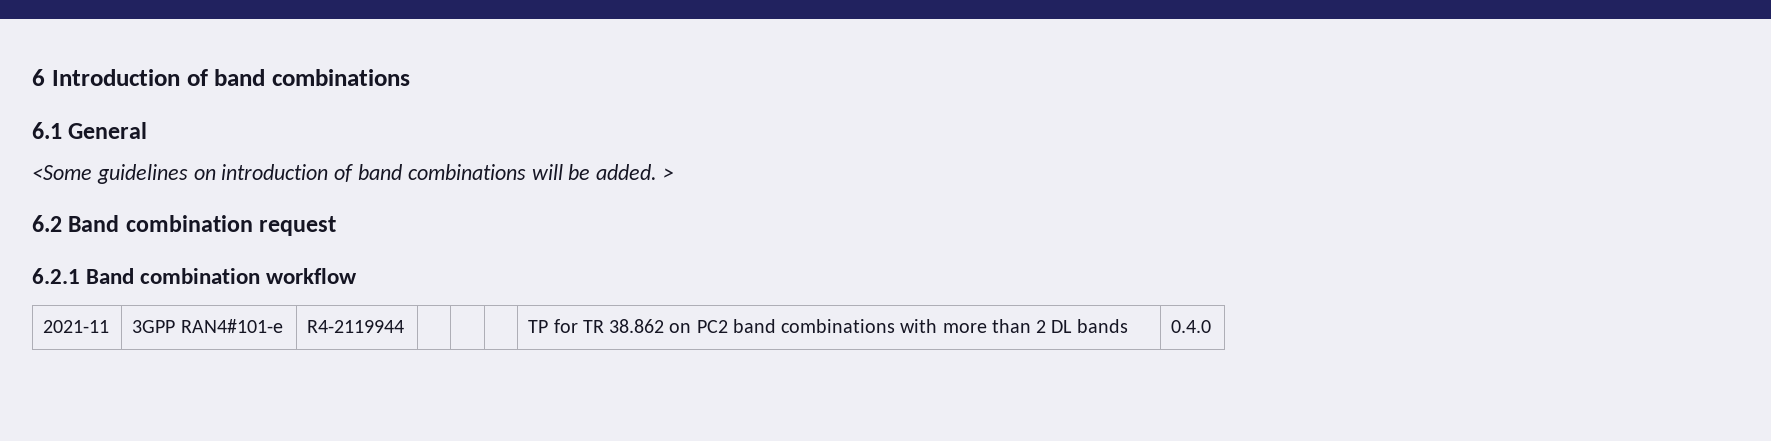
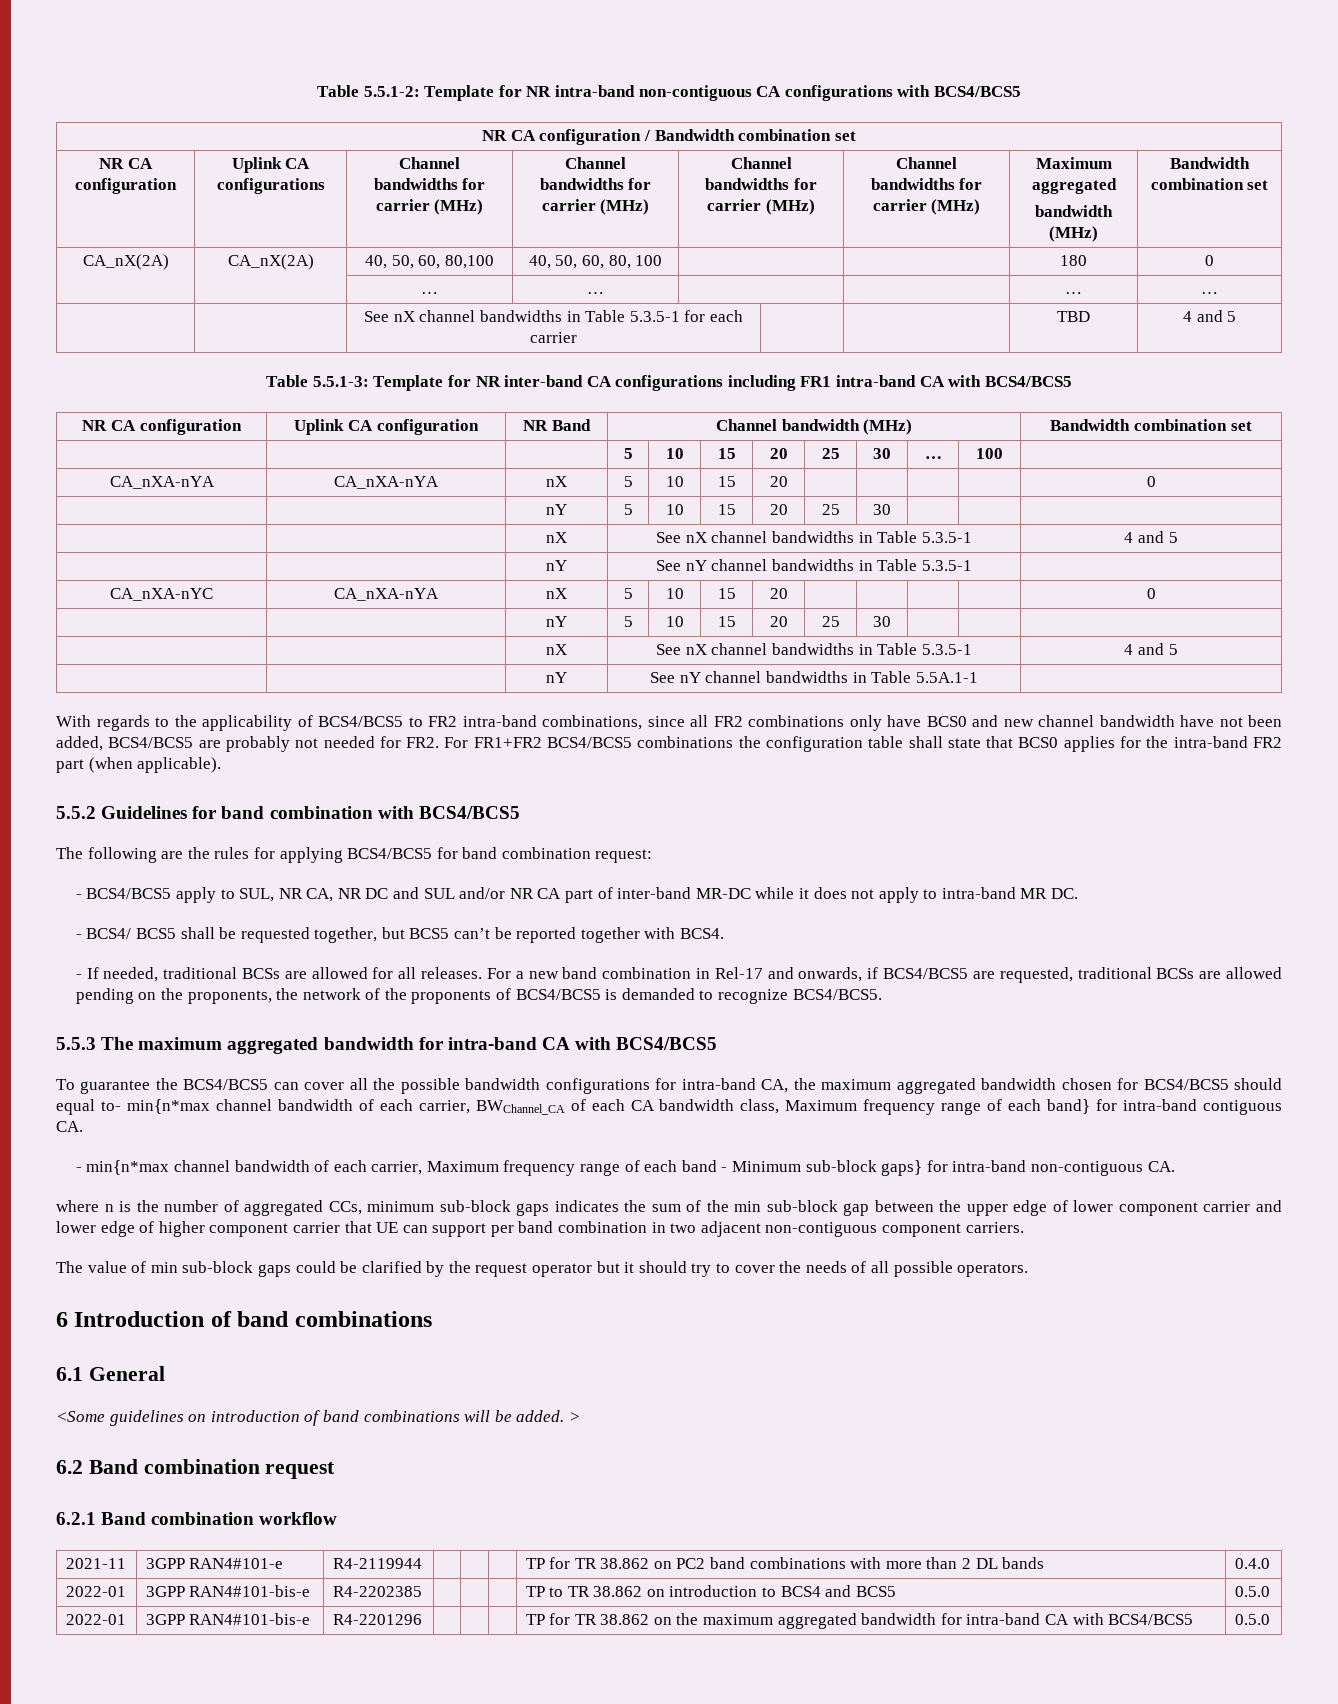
+ Table 5.5.1-2: Template for NR intra-band non-contiguous CA configurations with BCS4/BCS5
+ NR CA configuration / Bandwidth combination set
+ NR CA configuration | Uplink CA configurations | Channel bandwidths for carrier (MHz) | Channel bandwidths for carrier (MHz) | Channel bandwidths for carrier (MHz) | Channel bandwidths for carrier (MHz) | Maximum aggregated
+ bandwidth (MHz) | Bandwidth combination set
+ CA_nX(2A) | CA_nX(2A) | 40, 50, 60, 80,100 | 40, 50, 60, 80, 100 | | | 180 | 0
+ | | … | … | | | … | …
+ | | See nX channel bandwidths in Table 5.3.5-1 for each carrier | | | TBD | 4 and 5
+ Table 5.5.1-3: Template for NR inter-band CA configurations including FR1 intra-band CA with BCS4/BCS5
+ NR CA configuration | Uplink CA configuration | NR Band | Channel bandwidth (MHz) | Bandwidth combination set
+ | | | 5 | 10 | 15 | 20 | 25 | 30 | … | 100 |
+ CA_nXA-nYA | CA_nXA-nYA | nX | 5 | 10 | 15 | 20 | | | | | 0
+ | | nY | 5 | 10 | 15 | 20 | 25 | 30 | | |
+ | | nX | See nX channel bandwidths in Table 5.3.5-1 | 4 and 5
+ | | nY | See nY channel bandwidths in Table 5.3.5-1 |
+ CA_nXA-nYC | CA_nXA-nYA | nX | 5 | 10 | 15 | 20 | | | | | 0
+ | | nY | 5 | 10 | 15 | 20 | 25 | 30 | | |
+ | | nX | See nX channel bandwidths in Table 5.3.5-1 | 4 and 5
+ | | nY | See nY channel bandwidths in Table 5.5A.1-1 |
+ With regards to the applicability of BCS4/BCS5 to FR2 intra-band combinations, since all FR2 combinations only have BCS0 and new channel bandwidth have not been added, BCS4/BCS5 are probably not needed for FR2. For FR1+FR2 BCS4/BCS5 combinations the configuration table shall state that BCS0 applies for the intra-band FR2 part (when applicable).
+ 5.5.2 Guidelines for band combination with BCS4/BCS5
+ The following are the rules for applying BCS4/BCS5 for band combination request:
+ - BCS4/BCS5 apply to SUL, NR CA, NR DC and SUL and/or NR CA part of inter-band MR-DC while it does not apply to intra-band MR DC.
+ - BCS4/ BCS5 shall be requested together, but BCS5 can’t be reported together with BCS4.
+ - If needed, traditional BCSs are allowed for all releases. For a new band combination in Rel-17 and onwards, if BCS4/BCS5 are requested, traditional BCSs are allowed pending on the proponents, the network of the proponents of BCS4/BCS5 is demanded to recognize BCS4/BCS5.
+ 5.5.3 The maximum aggregated bandwidth for intra-band CA with BCS4/BCS5
+ To guarantee the BCS4/BCS5 can cover all the possible bandwidth configurations for intra-band CA, the maximum aggregated bandwidth chosen for BCS4/BCS5 should equal to- min{n*max channel bandwidth of each carrier, BWChannel_CA of each CA bandwidth class, Maximum frequency range of each band} for intra-band contiguous CA.
+ - min{n*max channel bandwidth of each carrier, Maximum frequency range of each band - Minimum sub-block gaps} for intra-band non-contiguous CA.
+ where n is the number of aggregated CCs, minimum sub-block gaps indicates the sum of the min sub-block gap between the upper edge of lower component carrier and lower edge of higher component carrier that UE can support per band combination in two adjacent non-contiguous component carriers.
+ The value of min sub-block gaps could be clarified by the request operator but it should try to cover the needs of all possible operators.
+ 2022-01 | 3GPP RAN4#101-bis-e | R4-2202385 | | | | TP to TR 38.862 on introduction to BCS4 and BCS5 | 0.5.0
+ 2022-01 | 3GPP RAN4#101-bis-e | R4-2201296 | | | | TP for TR 38.862 on the maximum aggregated bandwidth for intra-band CA with BCS4/BCS5 | 0.5.0

